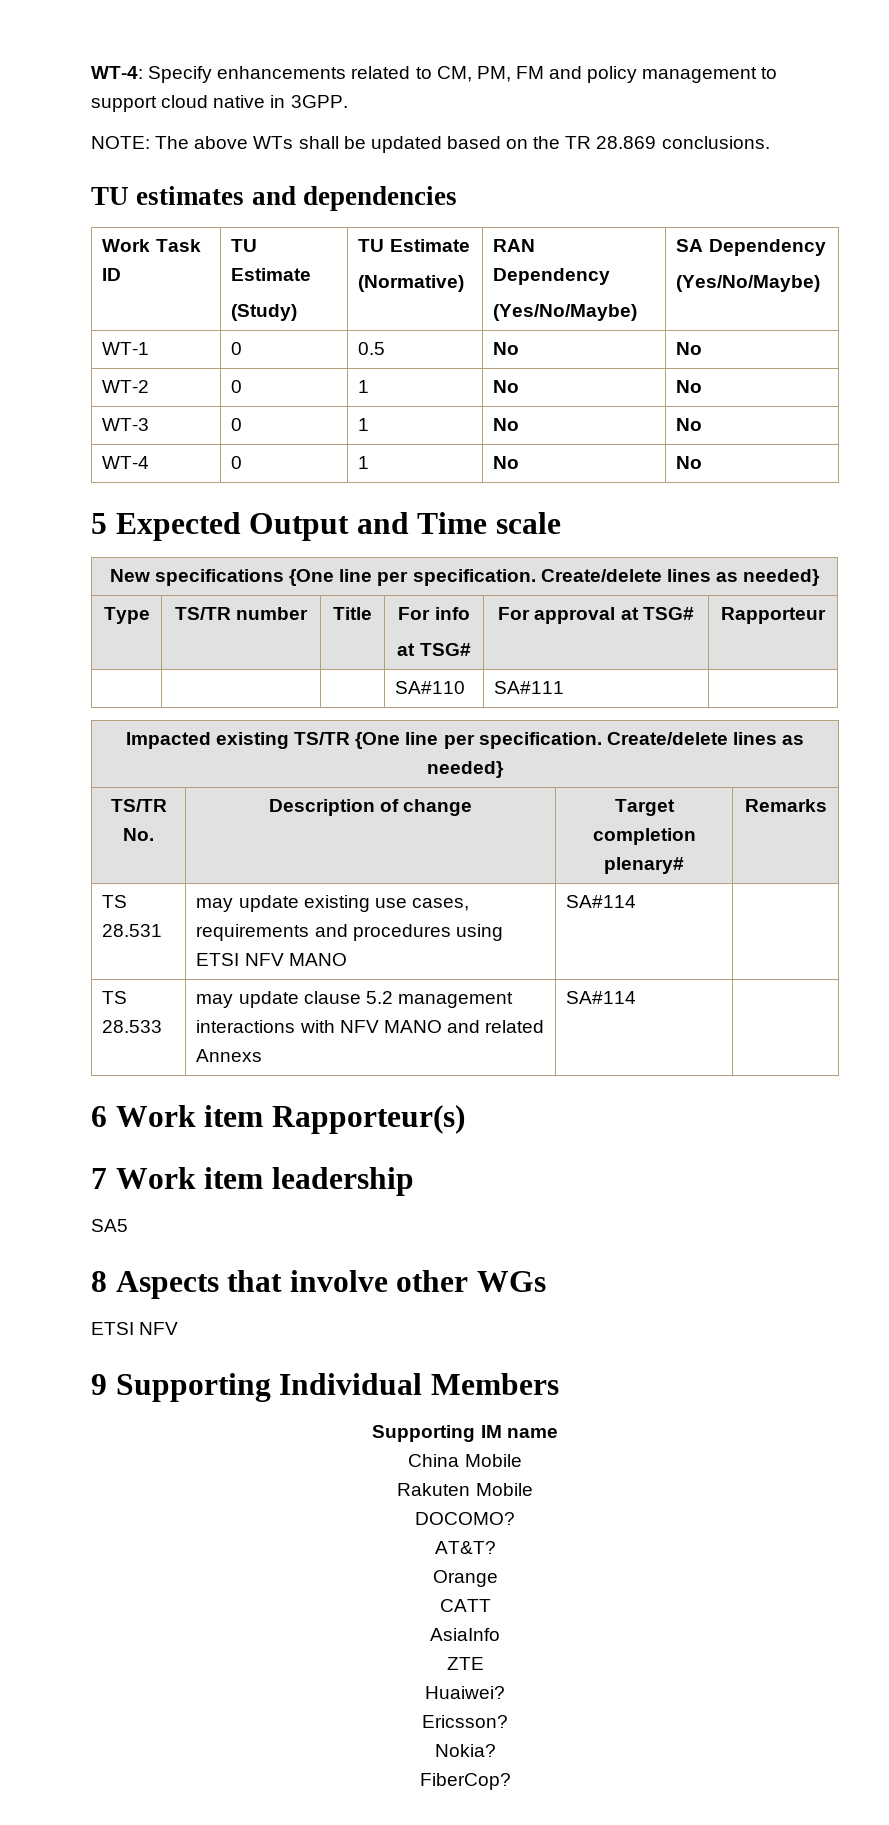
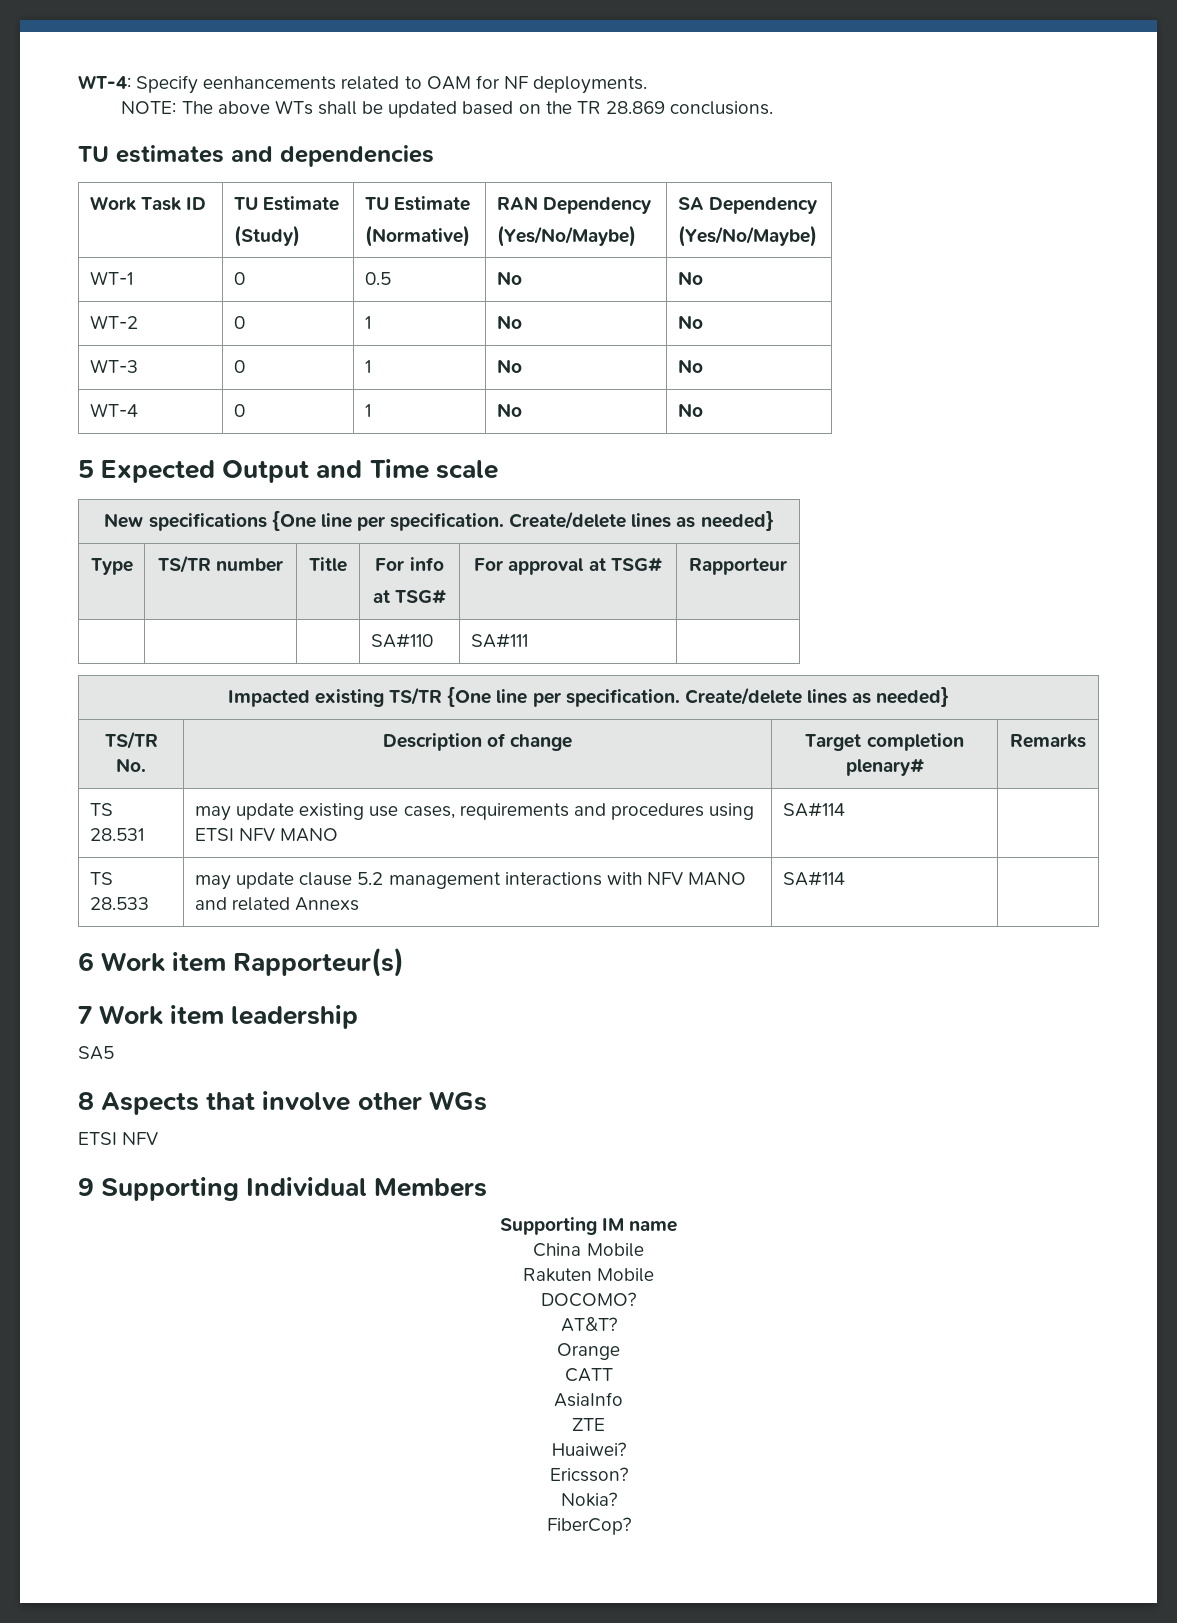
- WT-4: Specify enhancements related to CM, PM, FM and policy management to support cloud native in 3GPP.
+ WT-4: Specify eenhancements related to OAM for NF deployments.

